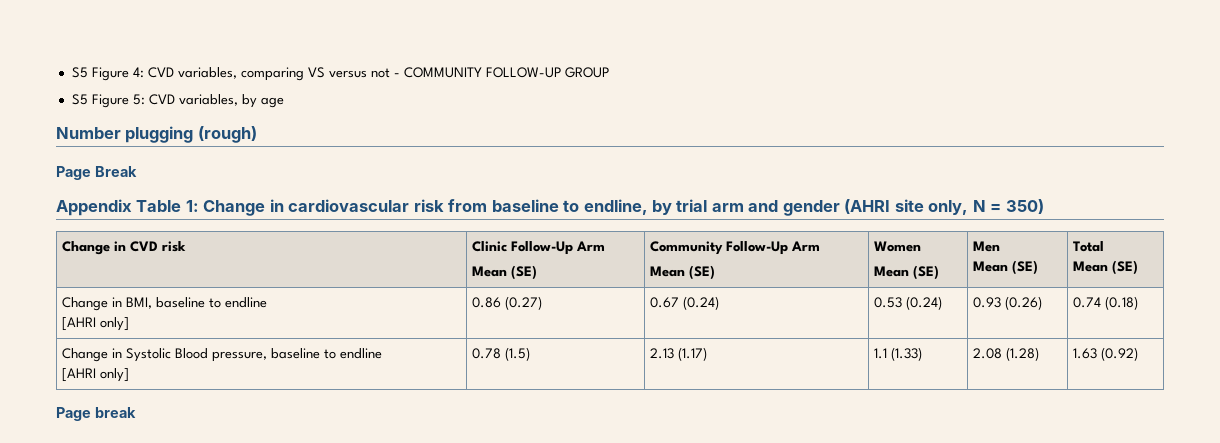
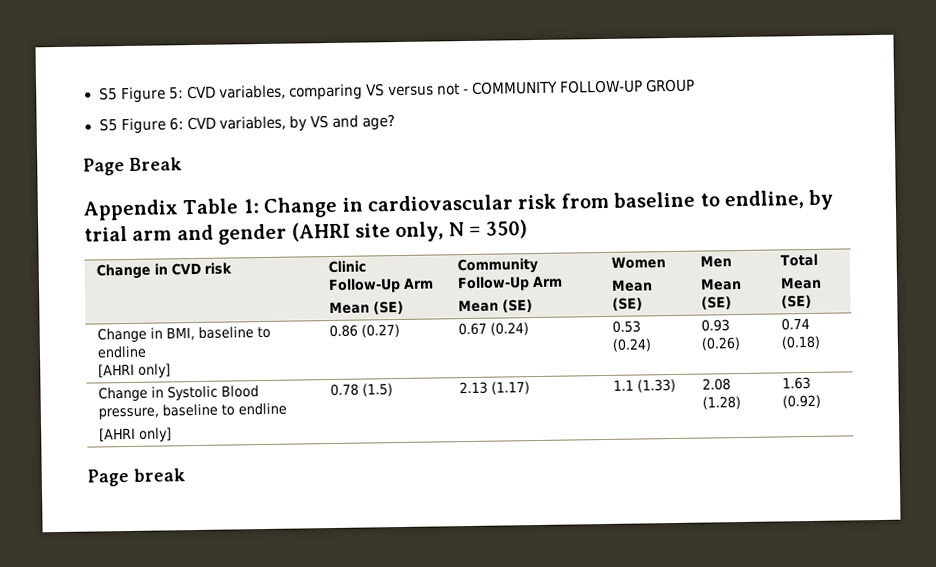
- S5 Figure 4: CVD variables, comparing VS versus not - COMMUNITY FOLLOW-UP GROUP
+ S5 Figure 5: CVD variables, comparing VS versus not - COMMUNITY FOLLOW-UP GROUP
- S5 Figure 5: CVD variables, by age
- Number plugging (rough)
+ S5 Figure 6: CVD variables, by VS and age?

